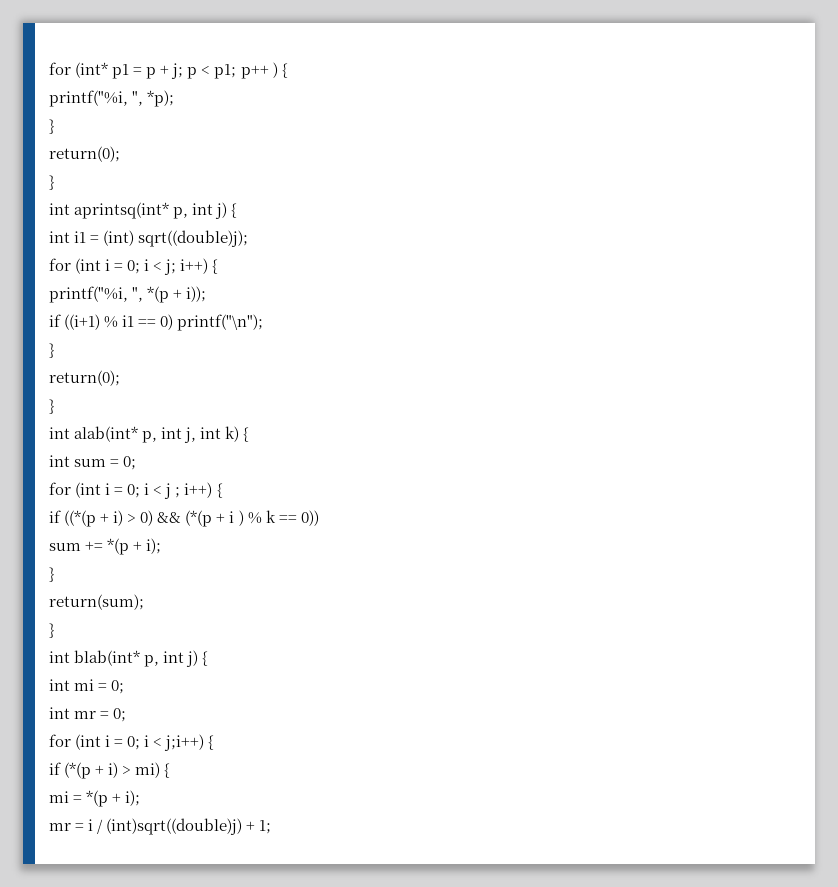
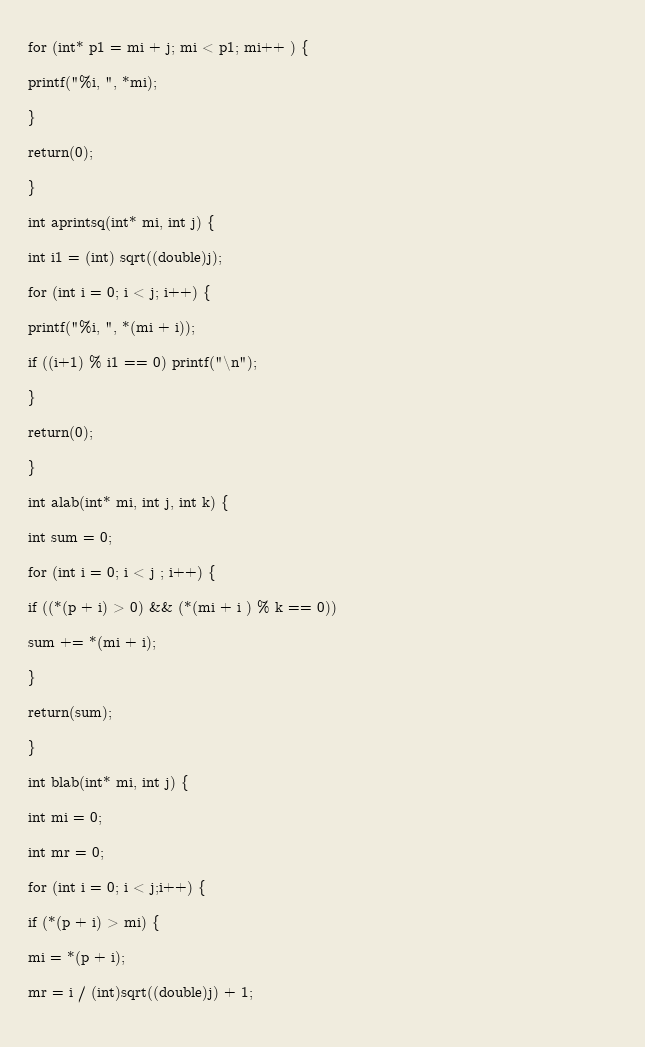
- for (int* p1 = p + j; p < p1; p++ ) {
+ for (int* p1 = mi + j; mi < p1; mi++ ) {
- printf("%i, ", *p);
+ printf("%i, ", *mi);
- int aprintsq(int* p, int j) {
+ int aprintsq(int* mi, int j) {
- printf("%i, ", *(p + i));
+ printf("%i, ", *(mi + i));
- int alab(int* p, int j, int k) {
+ int alab(int* mi, int j, int k) {
- if ((*(p + i) > 0) && (*(p + i ) % k == 0))
+ if ((*(p + i) > 0) && (*(mi + i ) % k == 0))
- sum += *(p + i);
+ sum += *(mi + i);
- int blab(int* p, int j) {
+ int blab(int* mi, int j) {

